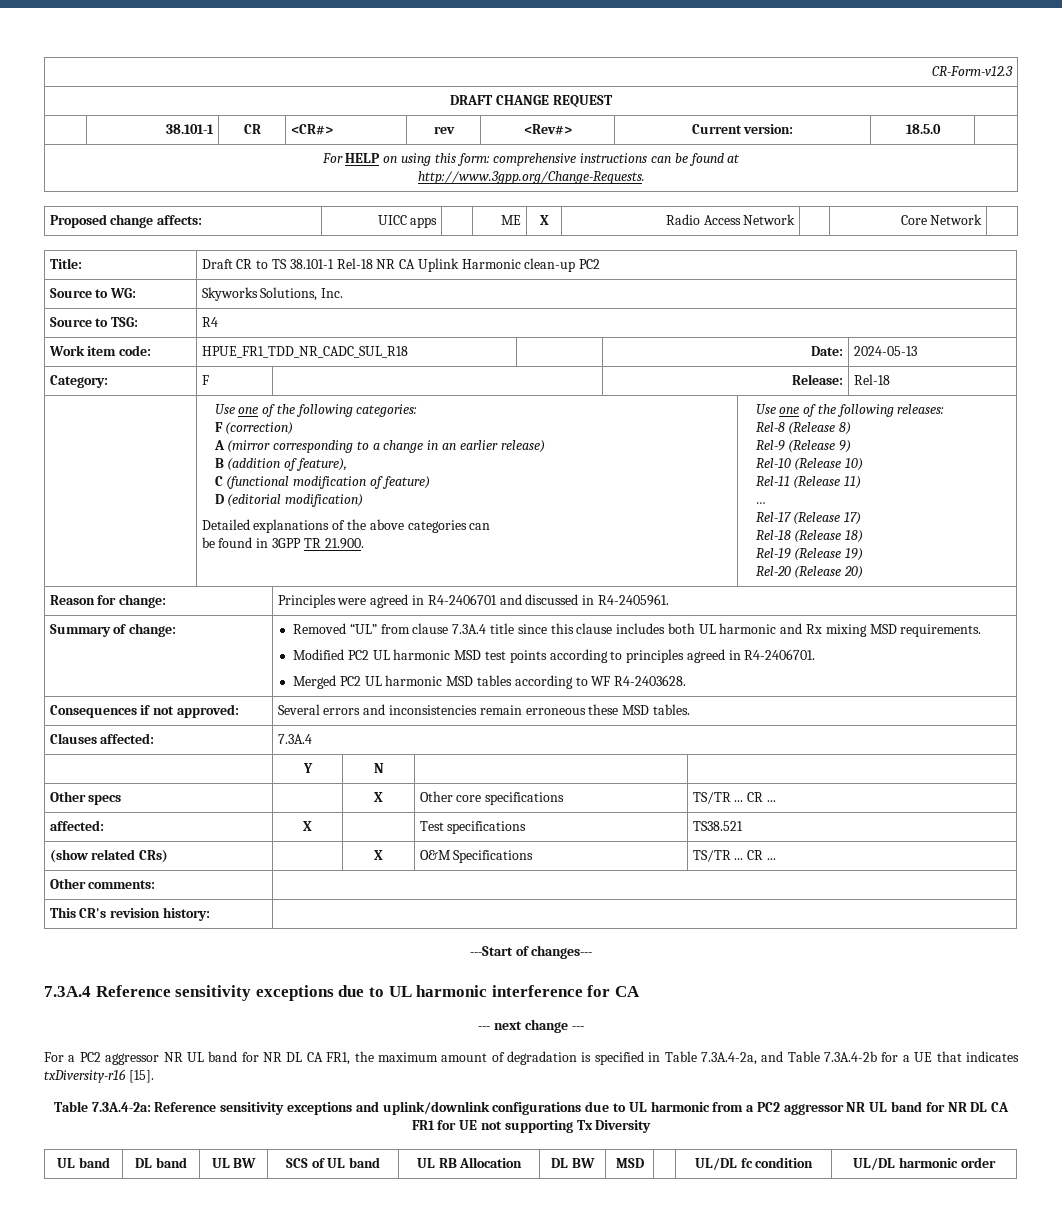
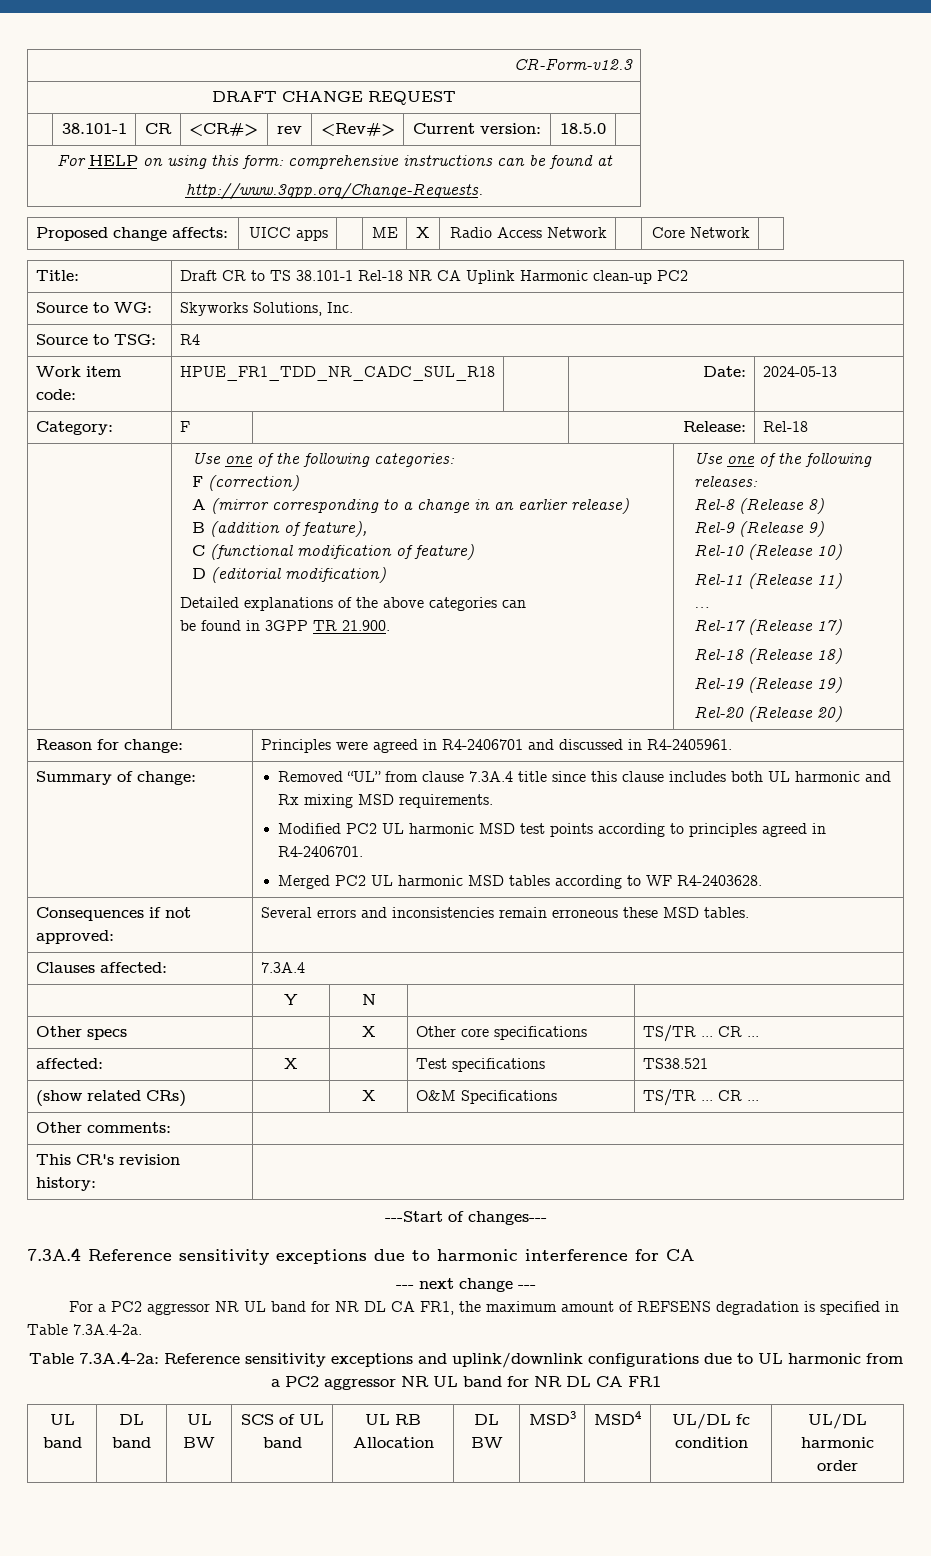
- 7.3A.4 Reference sensitivity exceptions due to UL harmonic interference for CA
+ 7.3A.4 Reference sensitivity exceptions due to harmonic interference for CA
- For a PC2 aggressor NR UL band for NR DL CA FR1, the maximum amount of degradation is specified in Table 7.3A.4-2a, and Table 7.3A.4-2b for a UE that indicates txDiversity-r16 [15].
+ For a PC2 aggressor NR UL band for NR DL CA FR1, the maximum amount of REFSENS degradation is specified in Table 7.3A.4-2a.
- Table 7.3A.4-2a: Reference sensitivity exceptions and uplink/downlink configurations due to UL harmonic from a PC2 aggressor NR UL band for NR DL CA FR1 for UE not supporting Tx Diversity
+ Table 7.3A.4-2a: Reference sensitivity exceptions and uplink/downlink configurations due to UL harmonic from a PC2 aggressor NR UL band for NR DL CA FR1
- UL band | DL band | UL BW | SCS of UL band | UL RB Allocation | DL BW | MSD | | UL/DL fc condition | UL/DL harmonic order
+ UL band | DL band | UL BW | SCS of UL band | UL RB Allocation | DL BW | MSD3 | MSD4 | UL/DL fc condition | UL/DL harmonic order

